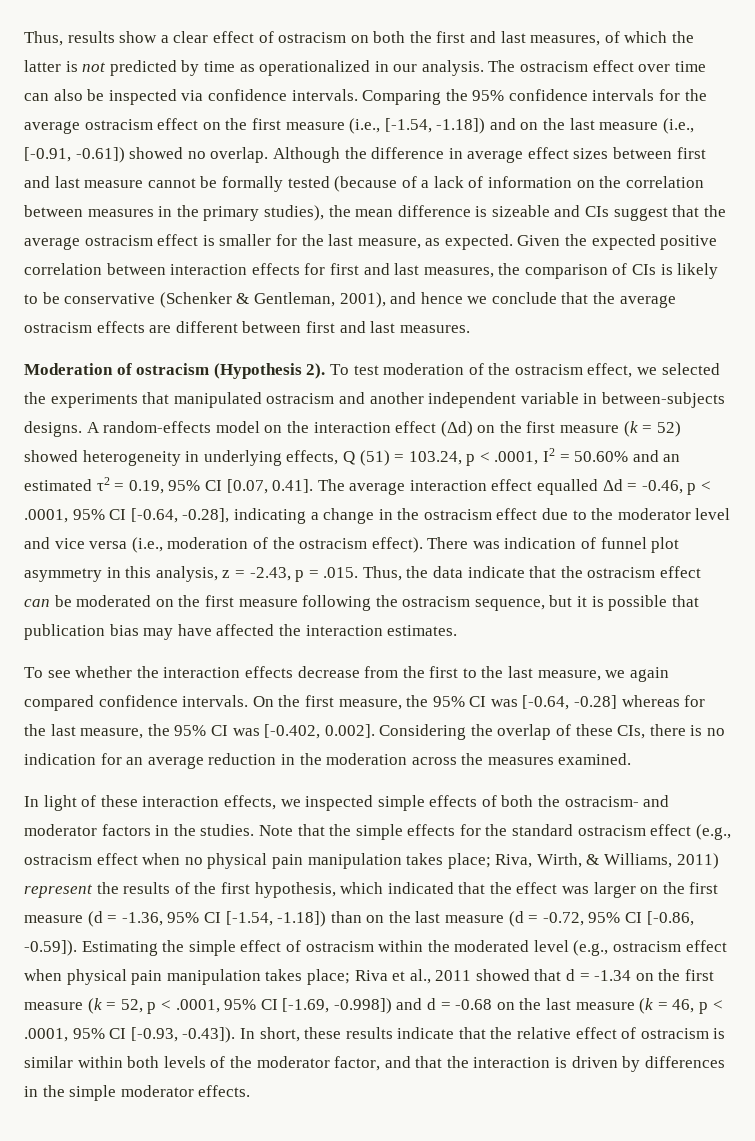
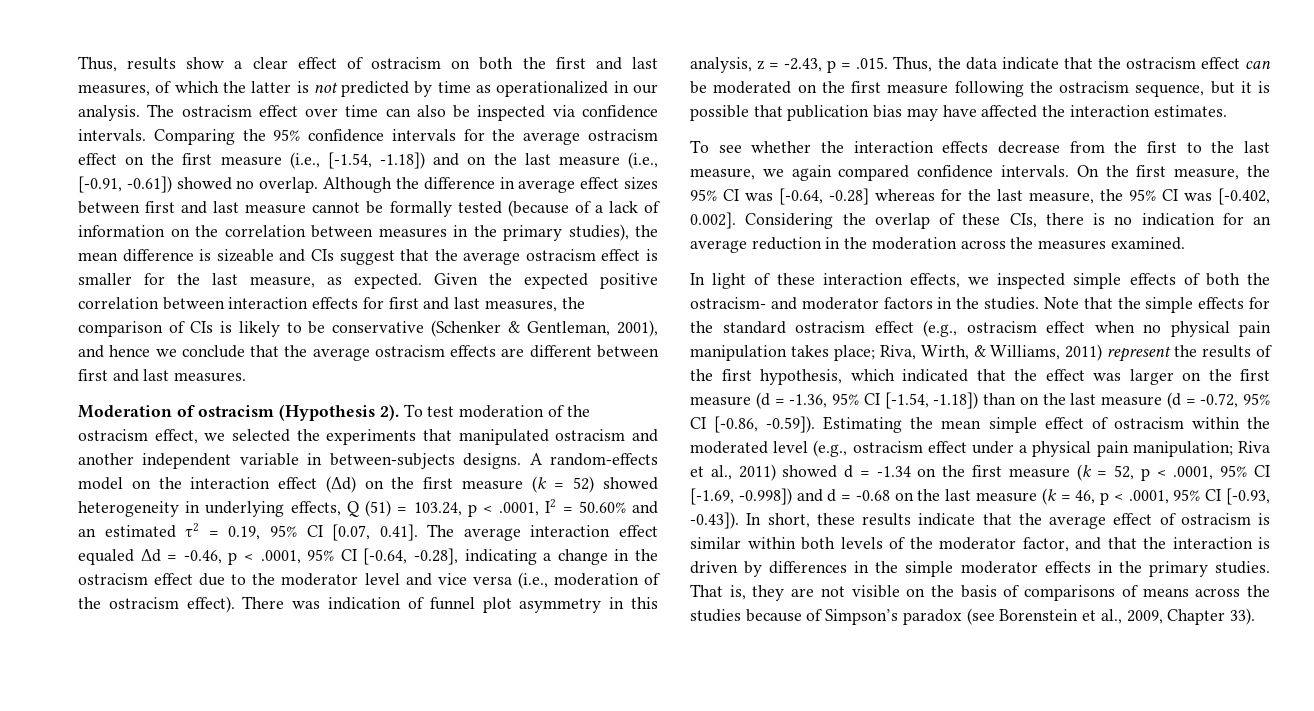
- A random-effects model on the interaction effect (Δd) on the first measure (k = 52) showed heterogeneity in underlying effects, Q (51) = 103.24, p < .0001, I2 = 50.60% and an estimated τ2 = 0.19, 95% CI [0.07, 0.41]. The average interaction effect equalled Δd = -0.46, p < .0001, 95% CI [-0.64, -0.28], indicating a change in the ostracism effect due to the moderator level and vice versa (i.e., moderation of the ostracism effect).
+ A random-effects model on the interaction effect (Δd) on the first measure (k = 52) showed heterogeneity in underlying effects, Q (51) = 103.24, p < .0001, I2 = 50.60% and an estimated τ2 = 0.19, 95% CI [0.07, 0.41]. The average interaction effect equaled Δd = -0.46, p < .0001, 95% CI [-0.64, -0.28], indicating a change in the ostracism effect due to the moderator level and vice versa (i.e., moderation of the ostracism effect).
- Riva, Wirth, & Williams, 2011) represent the results of the first hypothesis, which indicated that the effect was larger on the first measure (d = -1.36, 95% CI [-1.54, -1.18]) than on the last measure (d = -0.72, 95% CI [-0.86, -0.59]). Estimating the simple effect of ostracism within the moderated level (e.g., ostracism effect when physical pain manipulation takes place; Riva et al., 2011 showed that d = -1.34 on the first measure (k = 52, p < .0001, 95% CI [-1.69, -0.998]) and d = -0.68 on the last measure (k = 46, p < .0001, 95% CI [-0.93, -0.43]). In short, these results indicate that the relative effect of ostracism is similar within both levels of the moderator factor, and that the interaction is driven by differences in the simple moderator effects.
+ Riva, Wirth, & Williams, 2011) represent the results of the first hypothesis, which indicated that the effect was larger on the first measure (d = -1.36, 95% CI [-1.54, -1.18]) than on the last measure (d = -0.72, 95% CI [-0.86, -0.59]). Estimating the mean simple effect of ostracism within the moderated level (e.g., ostracism effect under a physical pain manipulation; Riva et al., 2011) showed d = -1.34 on the first measure (k = 52, p < .0001, 95% CI [-1.69, -0.998]) and d = -0.68 on the last measure (k = 46, p < .0001, 95% CI [-0.93, -0.43]). In short, these results indicate that the average effect of ostracism is similar within both levels of the moderator factor, and that the interaction is driven by differences in the simple moderator effects in the primary studies. That is, they are not visible on the basis of comparisons of means across the studies because of Simpson’s paradox (see Borenstein et al., 2009, Chapter 33).

